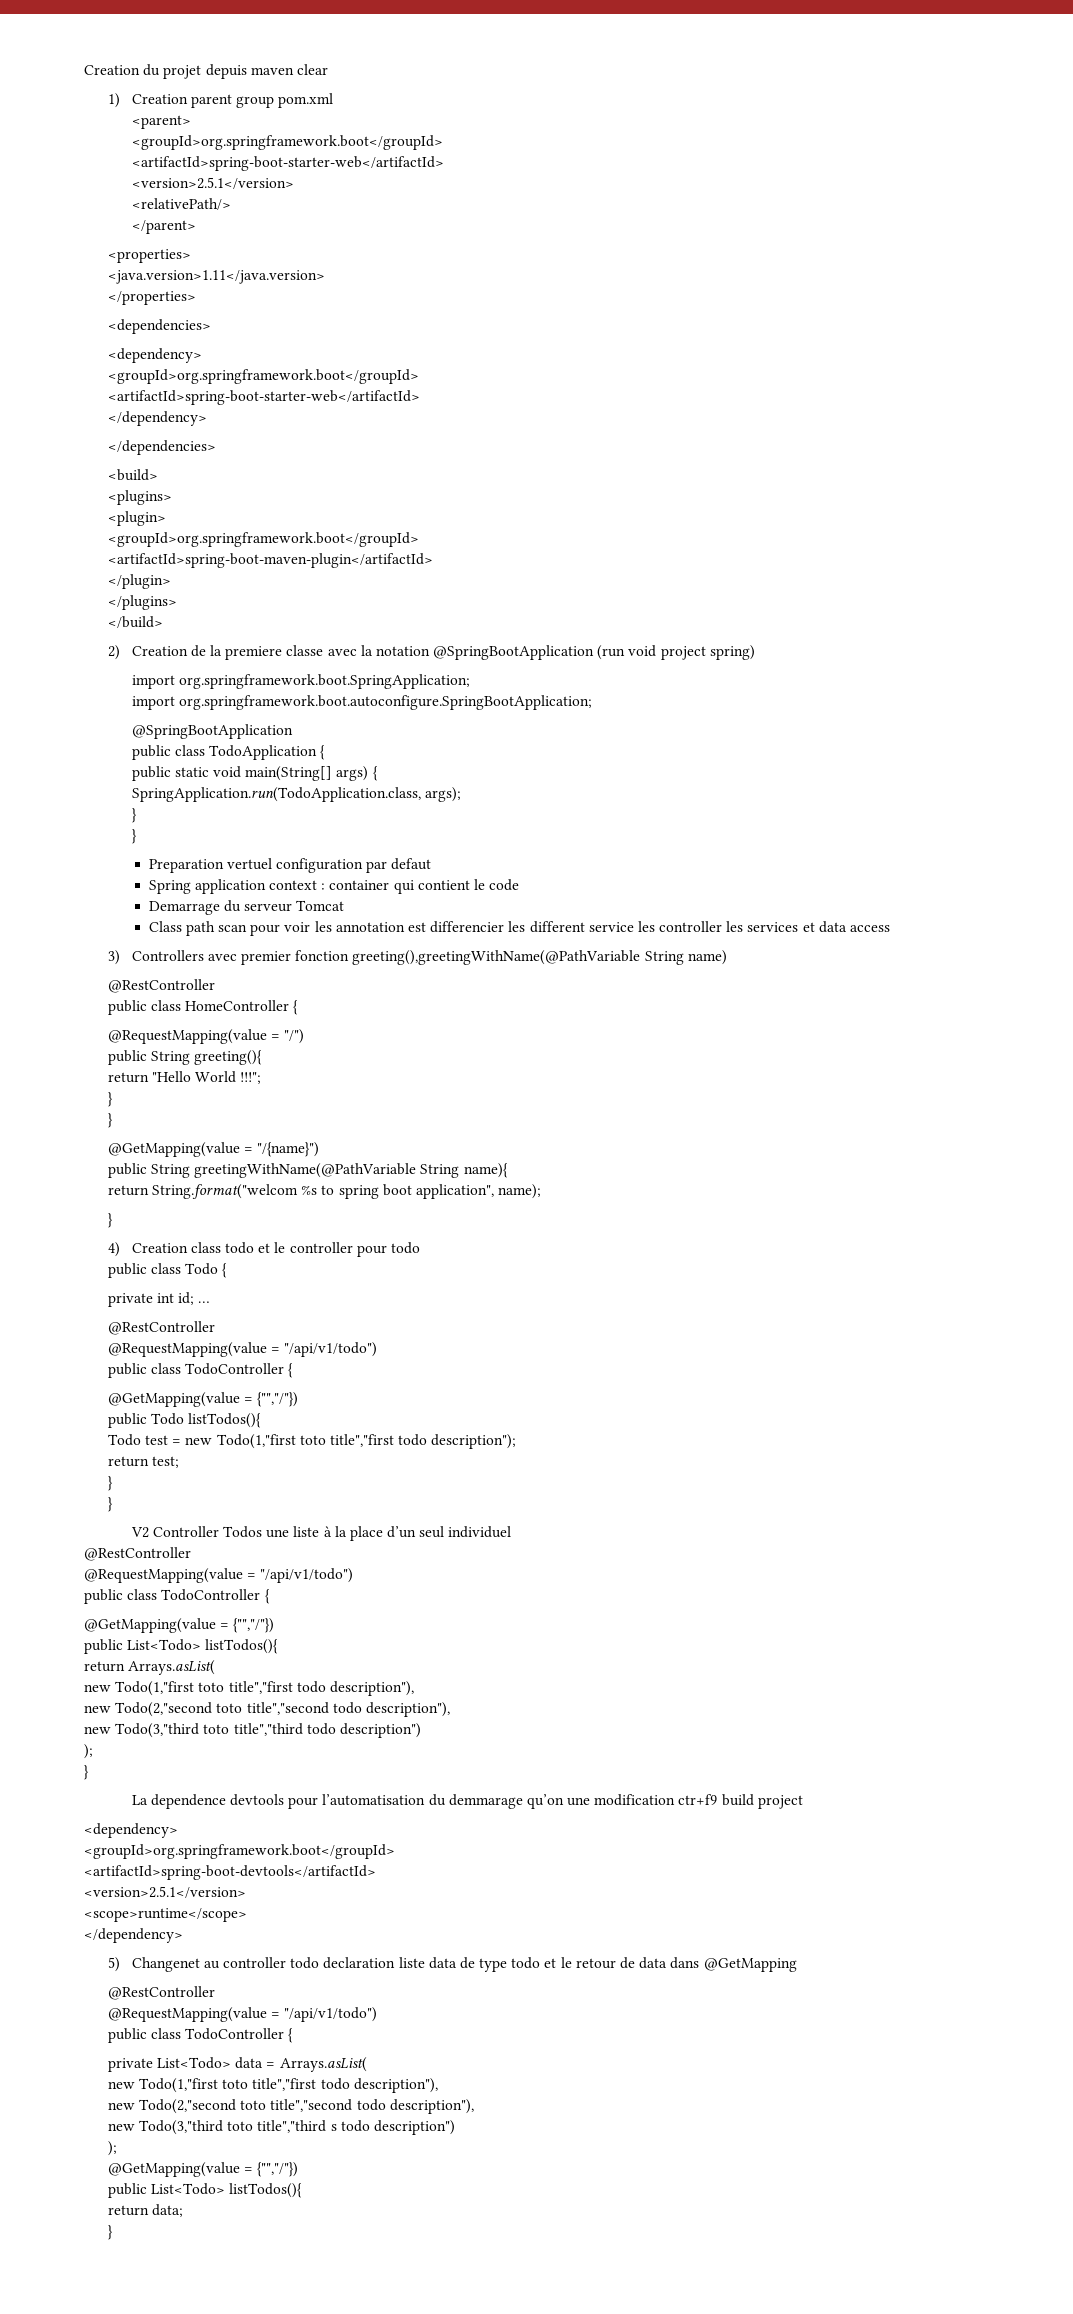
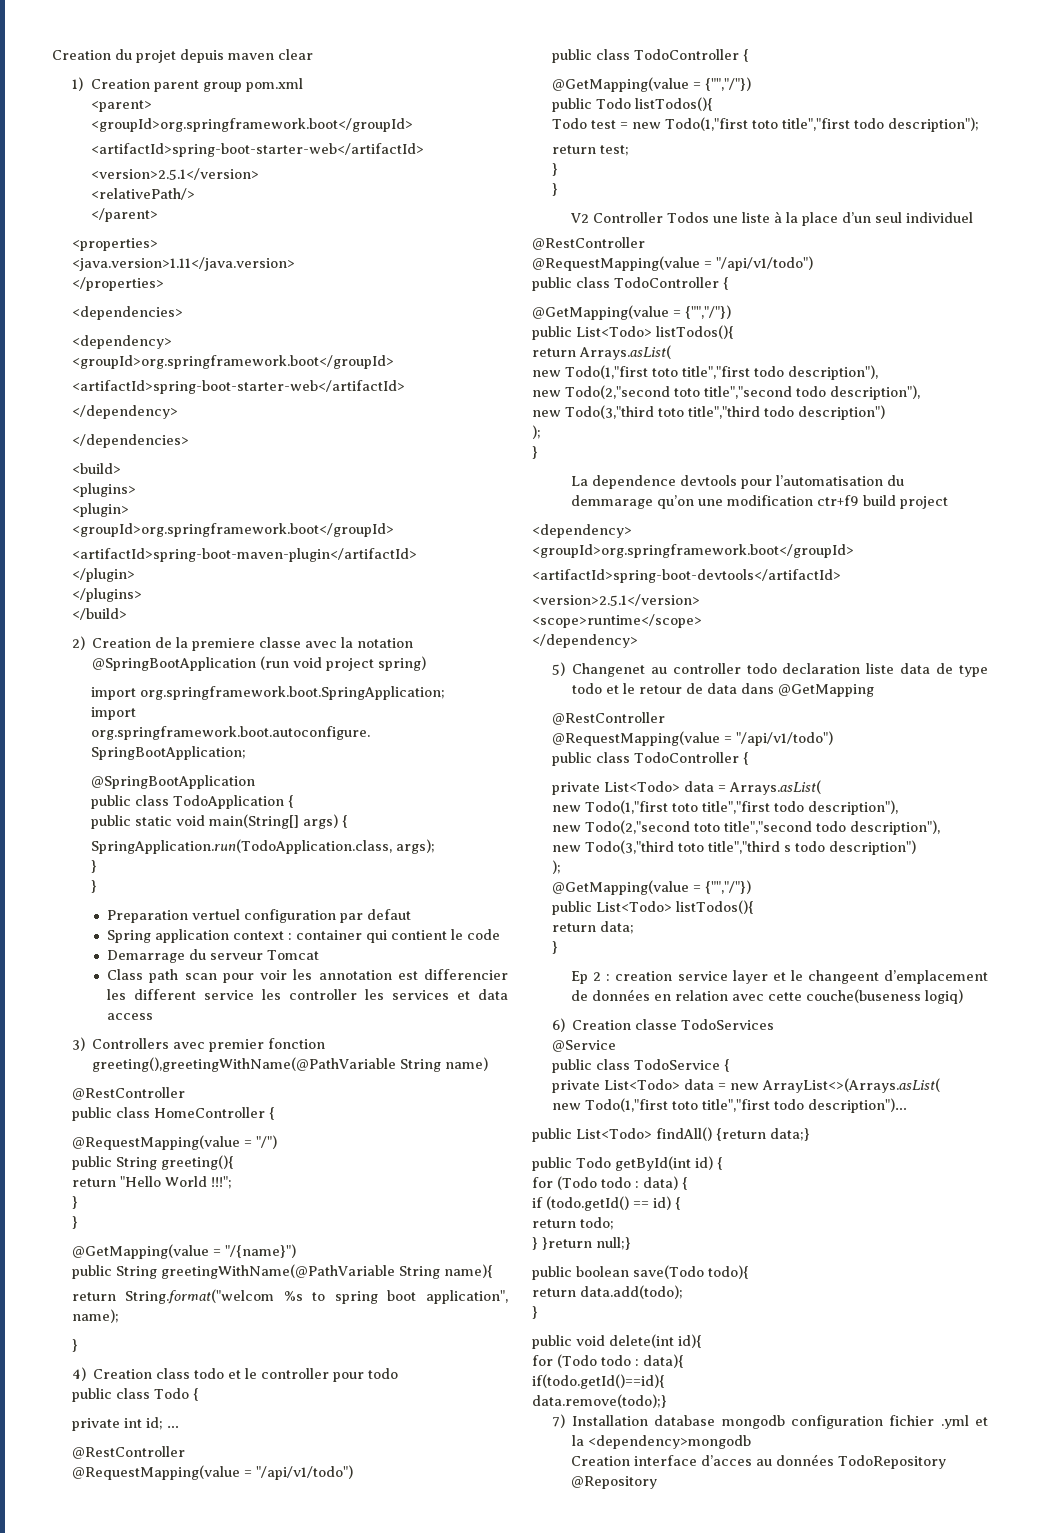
+ Ep 2 : creation service layer et le changeent d’emplacement de données en relation avec cette couche(buseness logiq)
+ 6) Creation classe TodoServices
+ @Service
+ public class TodoService {
+ private List<Todo> data = new ArrayList<>(Arrays.asList(
+ new Todo(1,"first toto title","first todo description")…
+ public List<Todo> findAll() {return data;}
+ public Todo getById(int id) {
+ for (Todo todo : data) {
+ if (todo.getId() == id) {
+ return todo;
+ } }return null;}
+ public boolean save(Todo todo){
+ return data.add(todo);
+ }
+ public void delete(int id){
+ for (Todo todo : data){
+ if(todo.getId()==id){
+ data.remove(todo);}
+ 7) Installation database mongodb configuration fichier .yml et la <dependency>mongodb
+ Creation interface d’acces au données TodoRepository @Repository

